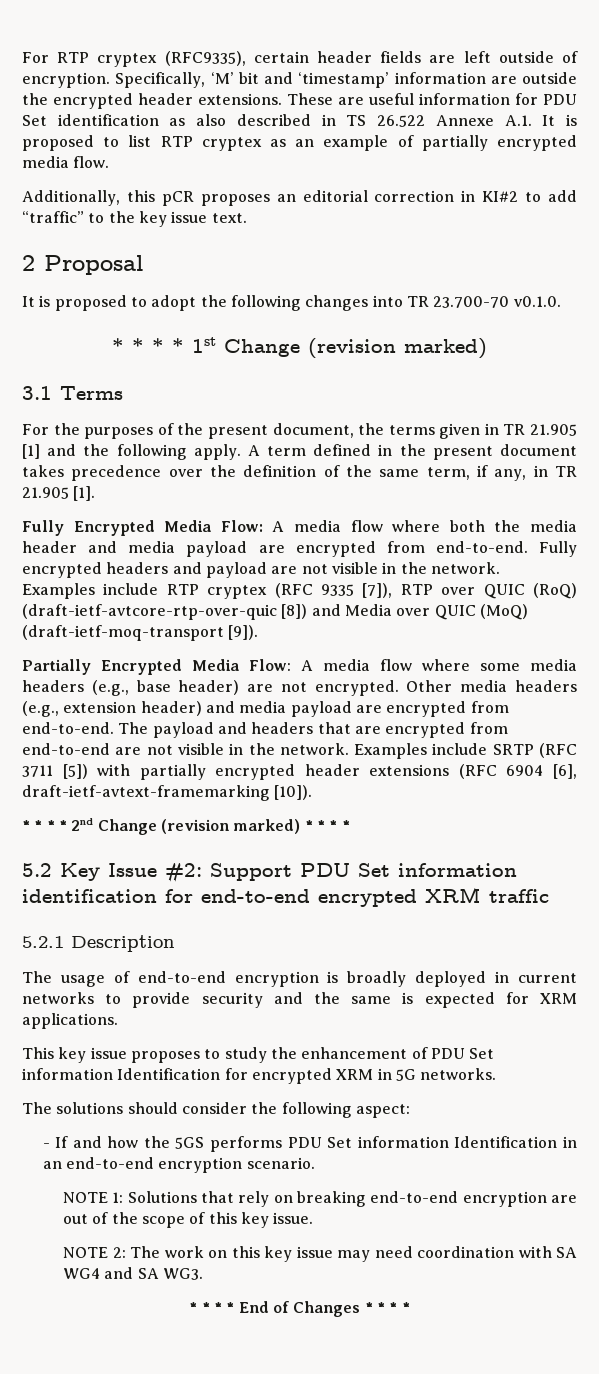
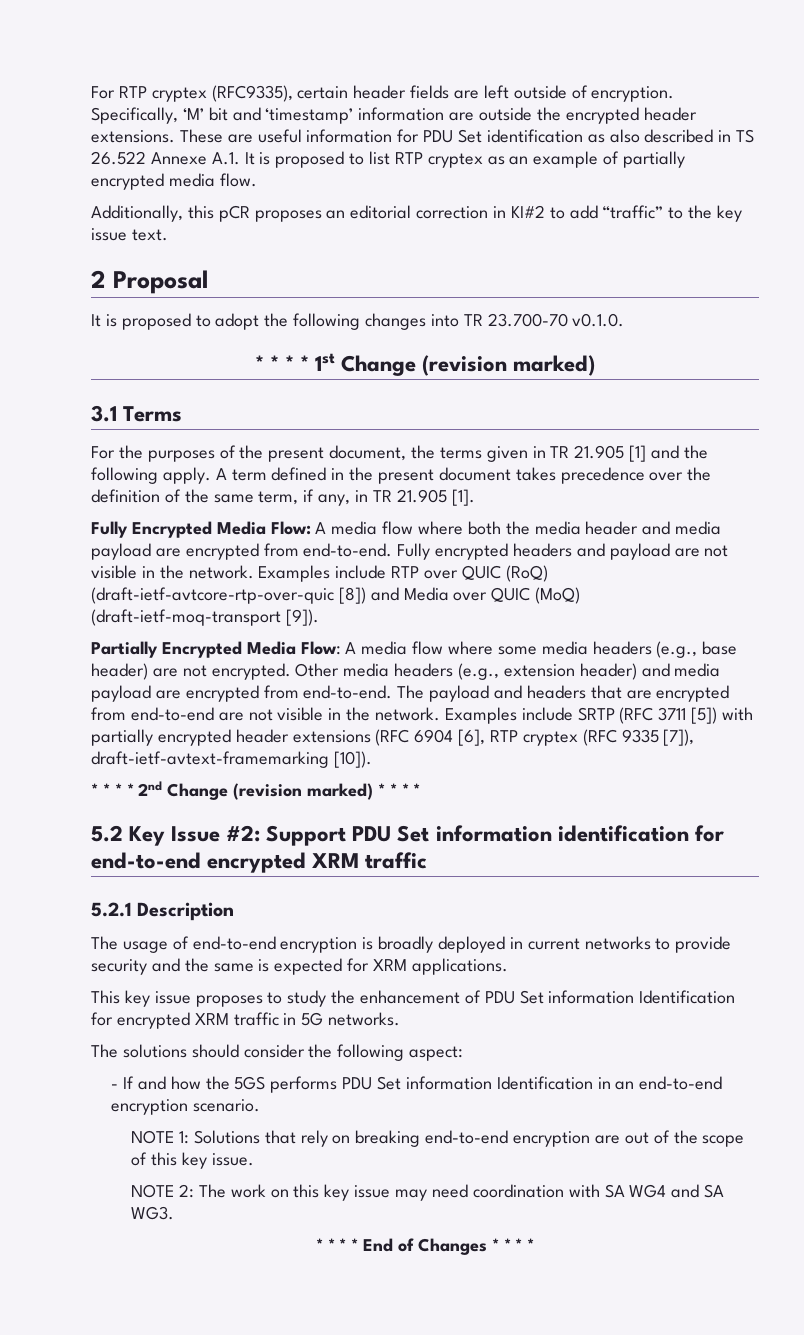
- Examples include RTP cryptex (RFC 9335 [7]), RTP over QUIC (RoQ) (draft-ietf-avtcore-rtp-over-quic [8]) and Media over QUIC (MoQ) (draft-ietf-moq-transport [9]).
+ Examples include RTP over QUIC (RoQ) (draft-ietf-avtcore-rtp-over-quic [8]) and Media over QUIC (MoQ) (draft-ietf-moq-transport [9]).
- Examples include SRTP (RFC 3711 [5]) with partially encrypted header extensions (RFC 6904 [6], draft-ietf-avtext-framemarking [10]).
+ Examples include SRTP (RFC 3711 [5]) with partially encrypted header extensions (RFC 6904 [6], RTP cryptex (RFC 9335 [7]), draft-ietf-avtext-framemarking [10]).
- This key issue proposes to study the enhancement of PDU Set information Identification for encrypted XRM in 5G networks.
+ This key issue proposes to study the enhancement of PDU Set information Identification for encrypted XRM traffic in 5G networks.

